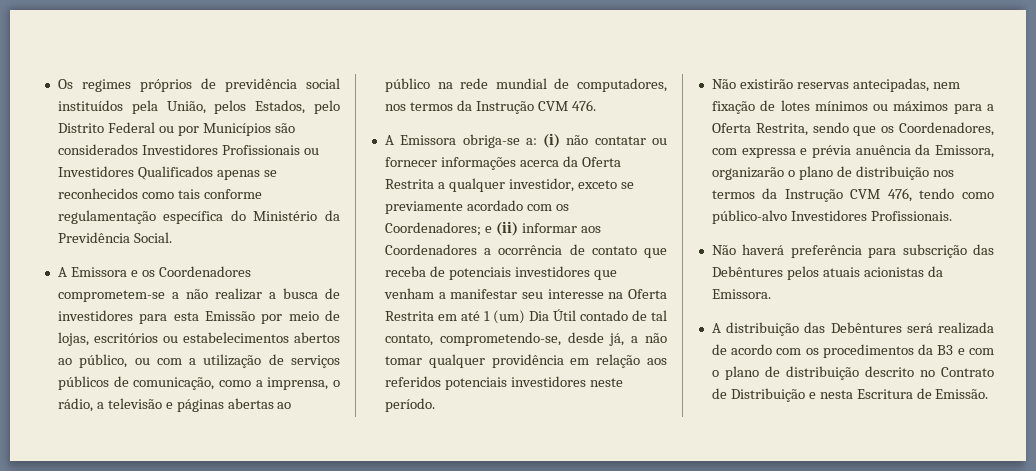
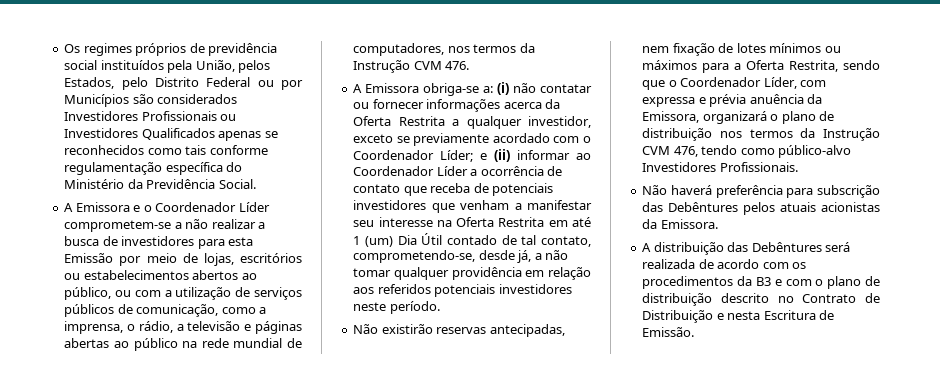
- A Emissora e os Coordenadores comprometem-se a não realizar a busca de investidores para esta Emissão por meio de lojas, escritórios ou estabelecimentos abertos ao público, ou com a utilização de serviços públicos de comunicação, como a imprensa, o rádio, a televisão e páginas abertas ao público na rede mundial de computadores, nos termos da Instrução CVM 476.
+ A Emissora e o Coordenador Líder comprometem-se a não realizar a busca de investidores para esta Emissão por meio de lojas, escritórios ou estabelecimentos abertos ao público, ou com a utilização de serviços públicos de comunicação, como a imprensa, o rádio, a televisão e páginas abertas ao público na rede mundial de computadores, nos termos da Instrução CVM 476.
- (i) não contatar ou fornecer informações acerca da Oferta Restrita a qualquer investidor, exceto se previamente acordado com os Coordenadores; e (ii) informar aos Coordenadores a ocorrência de contato que receba de potenciais investidores que venham a manifestar seu interesse na Oferta Restrita em até 1 (um) Dia Útil contado de tal contato, comprometendo-se, desde já, a não tomar qualquer providência em relação aos referidos potenciais investidores neste período.
+ (i) não contatar ou fornecer informações acerca da Oferta Restrita a qualquer investidor, exceto se previamente acordado com o Coordenador Líder; e (ii) informar ao Coordenador Líder a ocorrência de contato que receba de potenciais investidores que venham a manifestar seu interesse na Oferta Restrita em até 1 (um) Dia Útil contado de tal contato, comprometendo-se, desde já, a não tomar qualquer providência em relação aos referidos potenciais investidores neste período.
- Não existirão reservas antecipadas, nem fixação de lotes mínimos ou máximos para a Oferta Restrita, sendo que os Coordenadores, com expressa e prévia anuência da Emissora, organizarão o plano de distribuição nos termos da Instrução CVM 476, tendo como público-alvo Investidores Profissionais.
+ Não existirão reservas antecipadas, nem fixação de lotes mínimos ou máximos para a Oferta Restrita, sendo que o Coordenador Líder, com expressa e prévia anuência da Emissora, organizará o plano de distribuição nos termos da Instrução CVM 476, tendo como público-alvo Investidores Profissionais.

